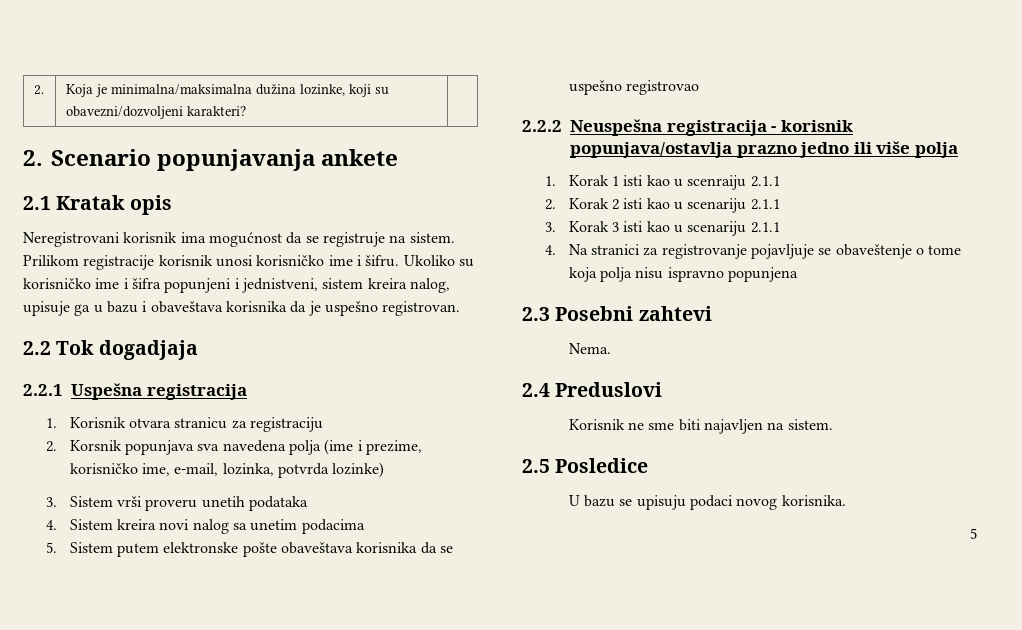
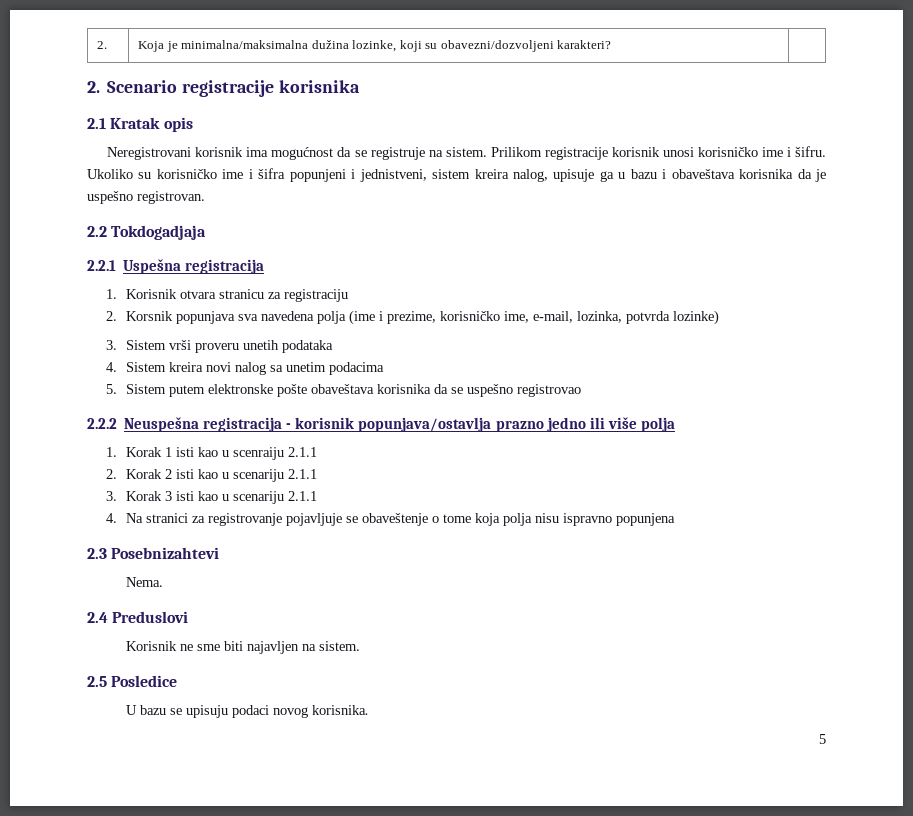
- 2. Scenario popunjavanja ankete
+ 2. Scenario registracije korisnika
- 2.2 Tok dogadjaja
+ 2.2 Tokdogadjaja
- 2.3 Posebni zahtevi
+ 2.3 Posebnizahtevi

